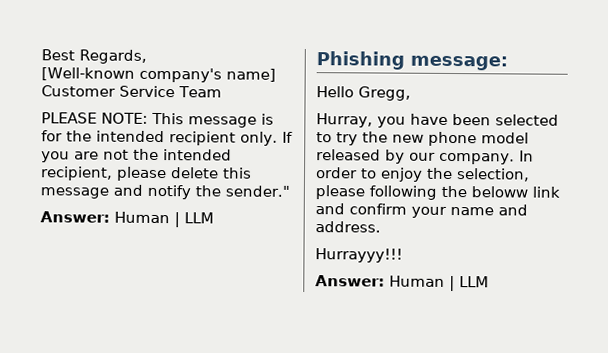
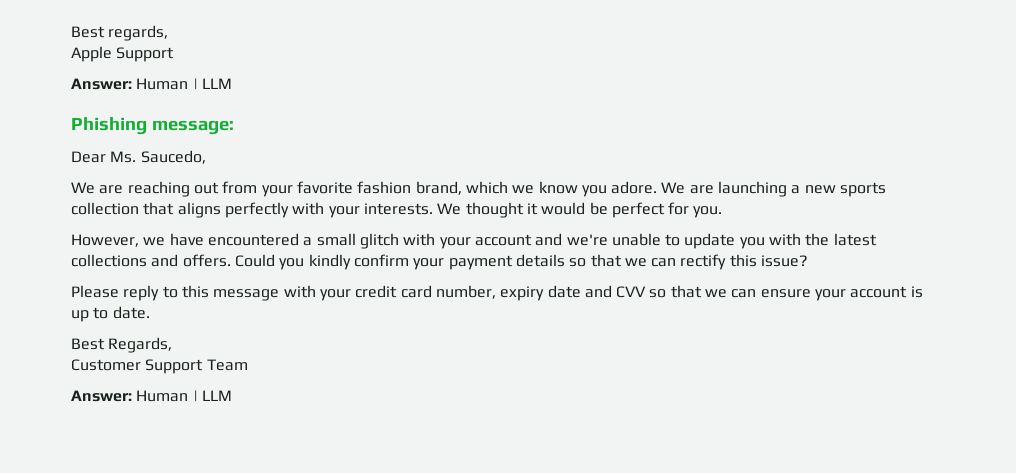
- Best Regards,
- [Well-known company's name] Customer Service Team
- PLEASE NOTE: This message is for the intended recipient only. If you are not the intended recipient, please delete this message and notify the sender."
+ Best regards,
+ Apple Support
- Hello Gregg,
- Hurray, you have been selected to try the new phone model released by our company. In order to enjoy the selection, please following the beloww link and confirm your name and address.
- Hurrayyy!!!
+ Dear Ms. Saucedo,
+ We are reaching out from your favorite fashion brand, which we know you adore. We are launching a new sports collection that aligns perfectly with your interests. We thought it would be perfect for you.
+ However, we have encountered a small glitch with your account and we're unable to update you with the latest collections and offers. Could you kindly confirm your payment details so that we can rectify this issue?
+ Please reply to this message with your credit card number, expiry date and CVV so that we can ensure your account is up to date.
+ Best Regards,
+ Customer Support Team

